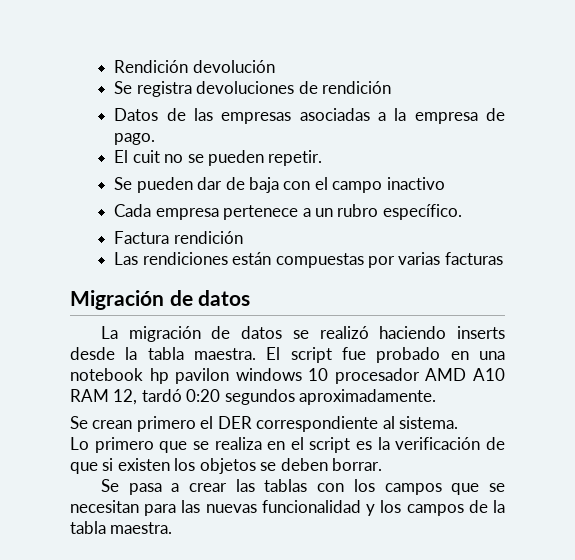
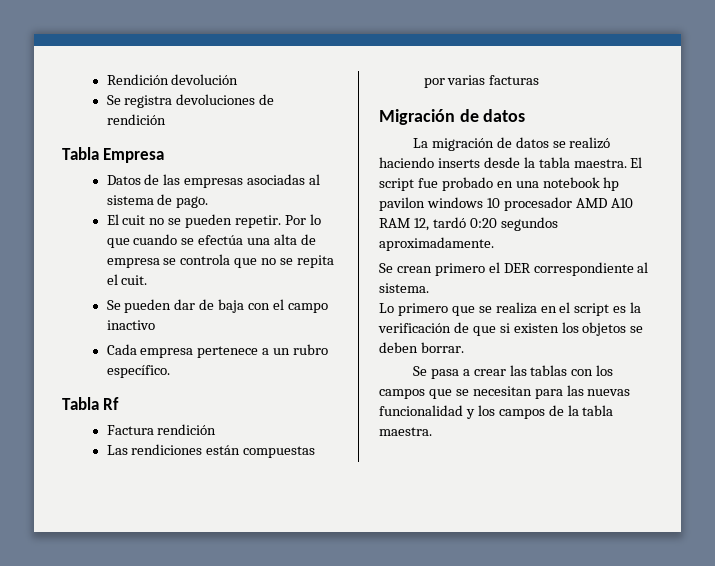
+ Tabla Empresa
- Datos de las empresas asociadas a la empresa de pago.
+ Datos de las empresas asociadas al sistema de pago.
+ Por lo que cuando se efectúa una alta de empresa se controla que no se repita el cuit.
+ Tabla Rf

